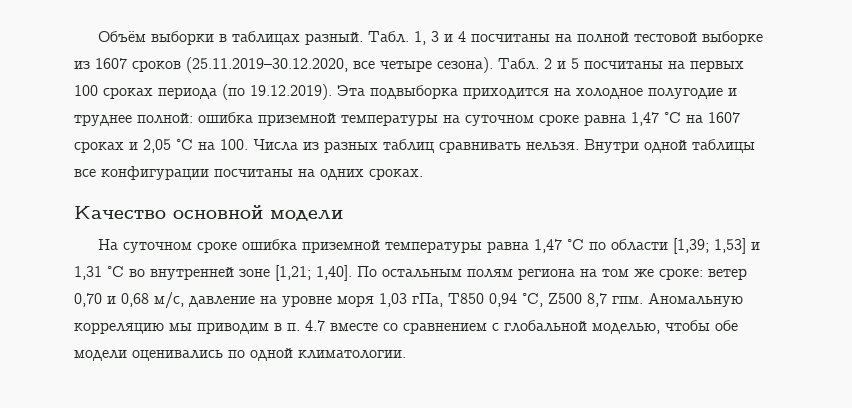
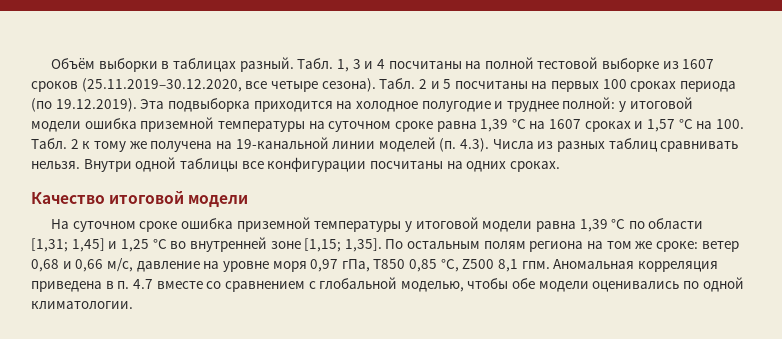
- 2 и 5 посчитаны на первых 100 сроках периода (по 19.12.2019). Эта подвыборка приходится на холодное полугодие и труднее полной: ошибка приземной температуры на суточном сроке равна 1,47 °C на 1607 сроках и 2,05 °C на 100. Числа из разных таблиц сравнивать нельзя.
+ 2 и 5 посчитаны на первых 100 сроках периода (по 19.12.2019). Эта подвыборка приходится на холодное полугодие и труднее полной: у итоговой модели ошибка приземной температуры на суточном сроке равна 1,39 °C на 1607 сроках и 1,57 °C на 100. Табл. 2 к тому же получена на 19-канальной линии моделей (п. 4.3). Числа из разных таблиц сравнивать нельзя.
- Качество основной модели
+ Качество итоговой модели
- На суточном сроке ошибка приземной температуры равна 1,47 °C по области [1,39; 1,53] и 1,31 °C во внутренней зоне [1,21; 1,40].
+ На суточном сроке ошибка приземной температуры у итоговой модели равна 1,39 °C по области [1,31; 1,45] и 1,25 °C во внутренней зоне [1,15; 1,35].
- По остальным полям региона на том же сроке: ветер 0,70 и 0,68 м/с, давление на уровне моря 1,03 гПа, T850 0,94 °C, Z500 8,7 гпм. Аномальную корреляцию мы приводим в п. 4.7 вместе со сравнением с глобальной моделью, чтобы обе модели оценивались по одной климатологии.
+ По остальным полям региона на том же сроке: ветер 0,68 и 0,66 м/с, давление на уровне моря 0,97 гПа, T850 0,85 °C, Z500 8,1 гпм. Аномальная корреляция приведена в п. 4.7 вместе со сравнением с глобальной моделью, чтобы обе модели оценивались по одной климатологии.

